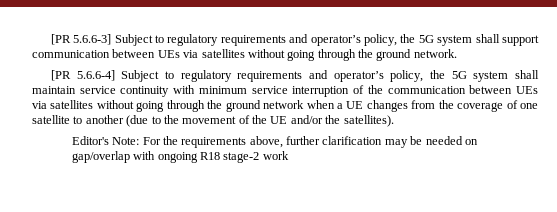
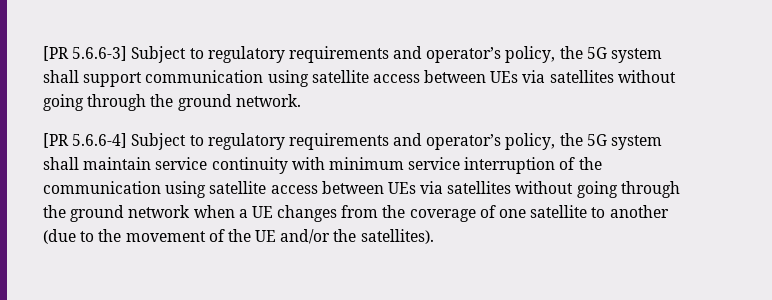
- [PR 5.6.6-3] Subject to regulatory requirements and operator’s policy, the 5G system shall support communication between UEs via satellites without going through the ground network.
+ [PR 5.6.6-3] Subject to regulatory requirements and operator’s policy, the 5G system shall support communication using satellite access between UEs via satellites without going through the ground network.
- [PR 5.6.6-4] Subject to regulatory requirements and operator’s policy, the 5G system shall maintain service continuity with minimum service interruption of the communication between UEs via satellites without going through the ground network when a UE changes from the coverage of one satellite to another (due to the movement of the UE and/or the satellites).
+ [PR 5.6.6-4] Subject to regulatory requirements and operator’s policy, the 5G system shall maintain service continuity with minimum service interruption of the communication using satellite access between UEs via satellites without going through the ground network when a UE changes from the coverage of one satellite to another (due to the movement of the UE and/or the satellites).
- Editor's Note: For the requirements above, further clarification may be needed on gap/overlap with ongoing R18 stage-2 work

